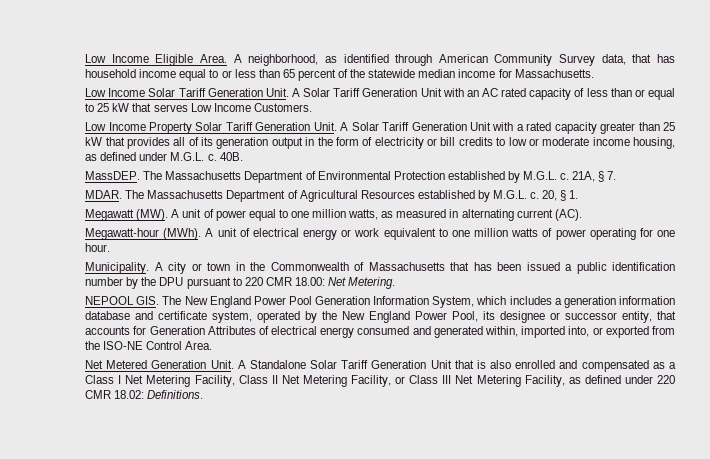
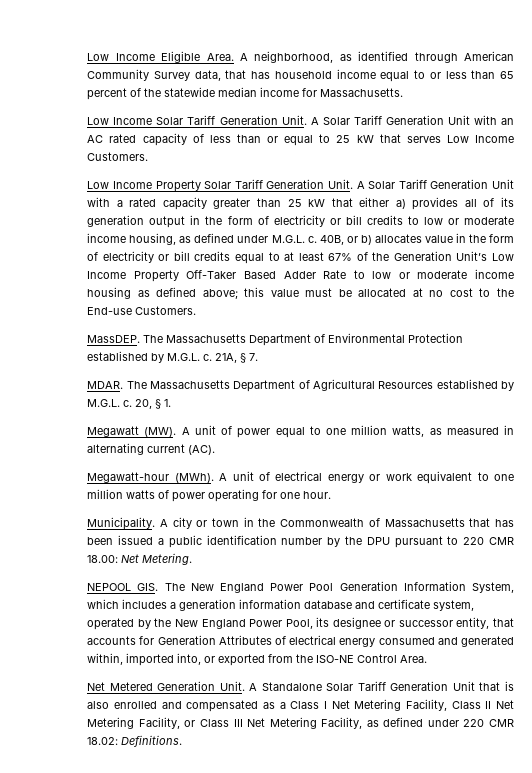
- A Solar Tariff Generation Unit with a rated capacity greater than 25 kW that provides all of its generation output in the form of electricity or bill credits to low or moderate income housing, as defined under M.G.L. c.
+ A Solar Tariff Generation Unit with a rated capacity greater than 25 kW that either a) provides all of its generation output in the form of electricity or bill credits to low or moderate income housing, as defined under M.G.L. c.
- 40B.
+ 40B, or b) allocates value in the form of electricity or bill credits equal to at least 67% of the Generation Unit’s Low Income Property Off-Taker Based Adder Rate to low or moderate income housing as defined above; this value must be allocated at no cost to the End-use Customers.

